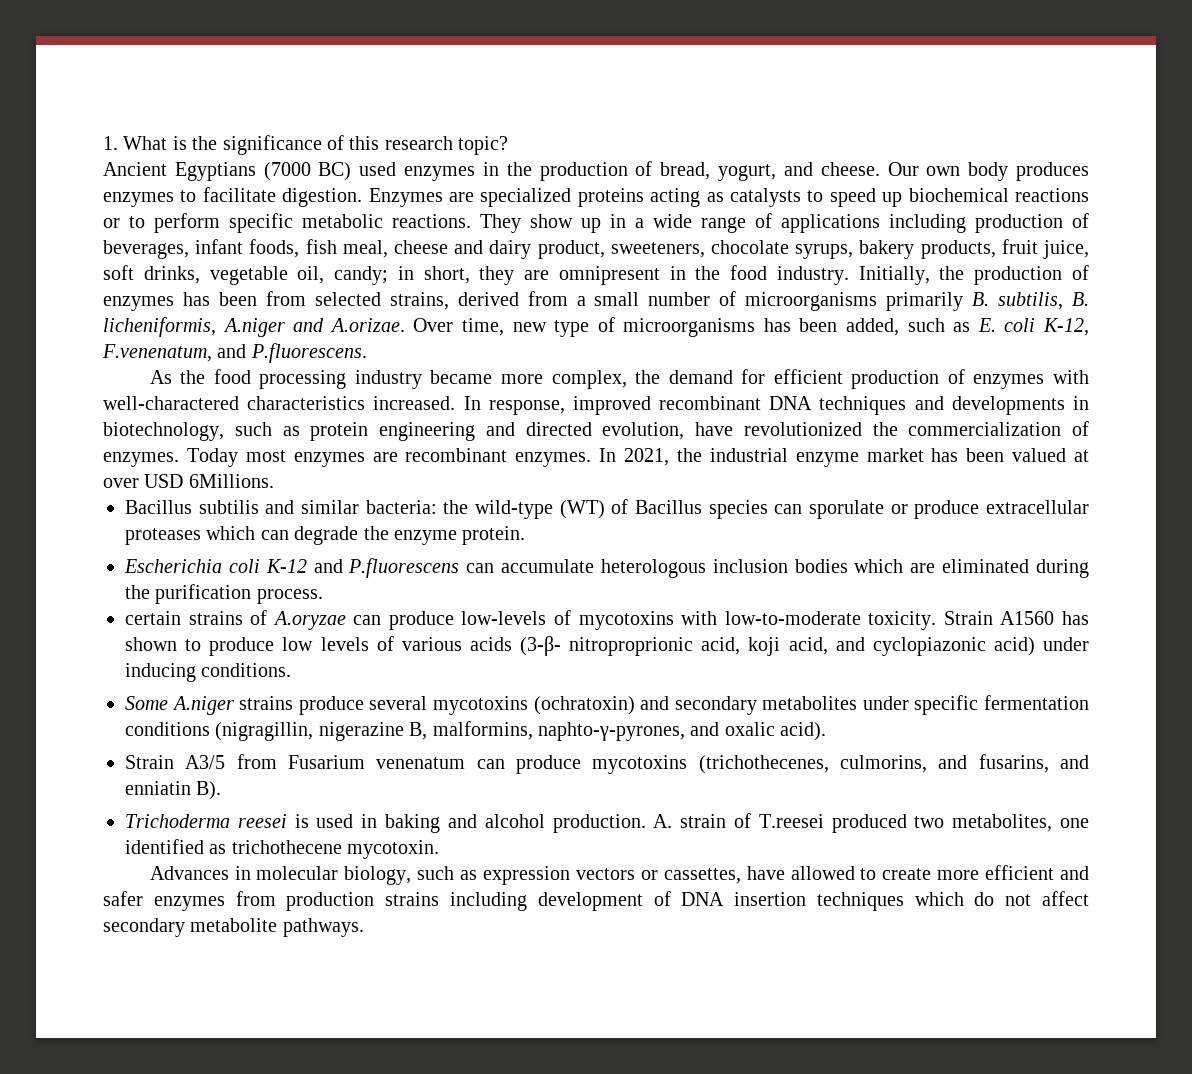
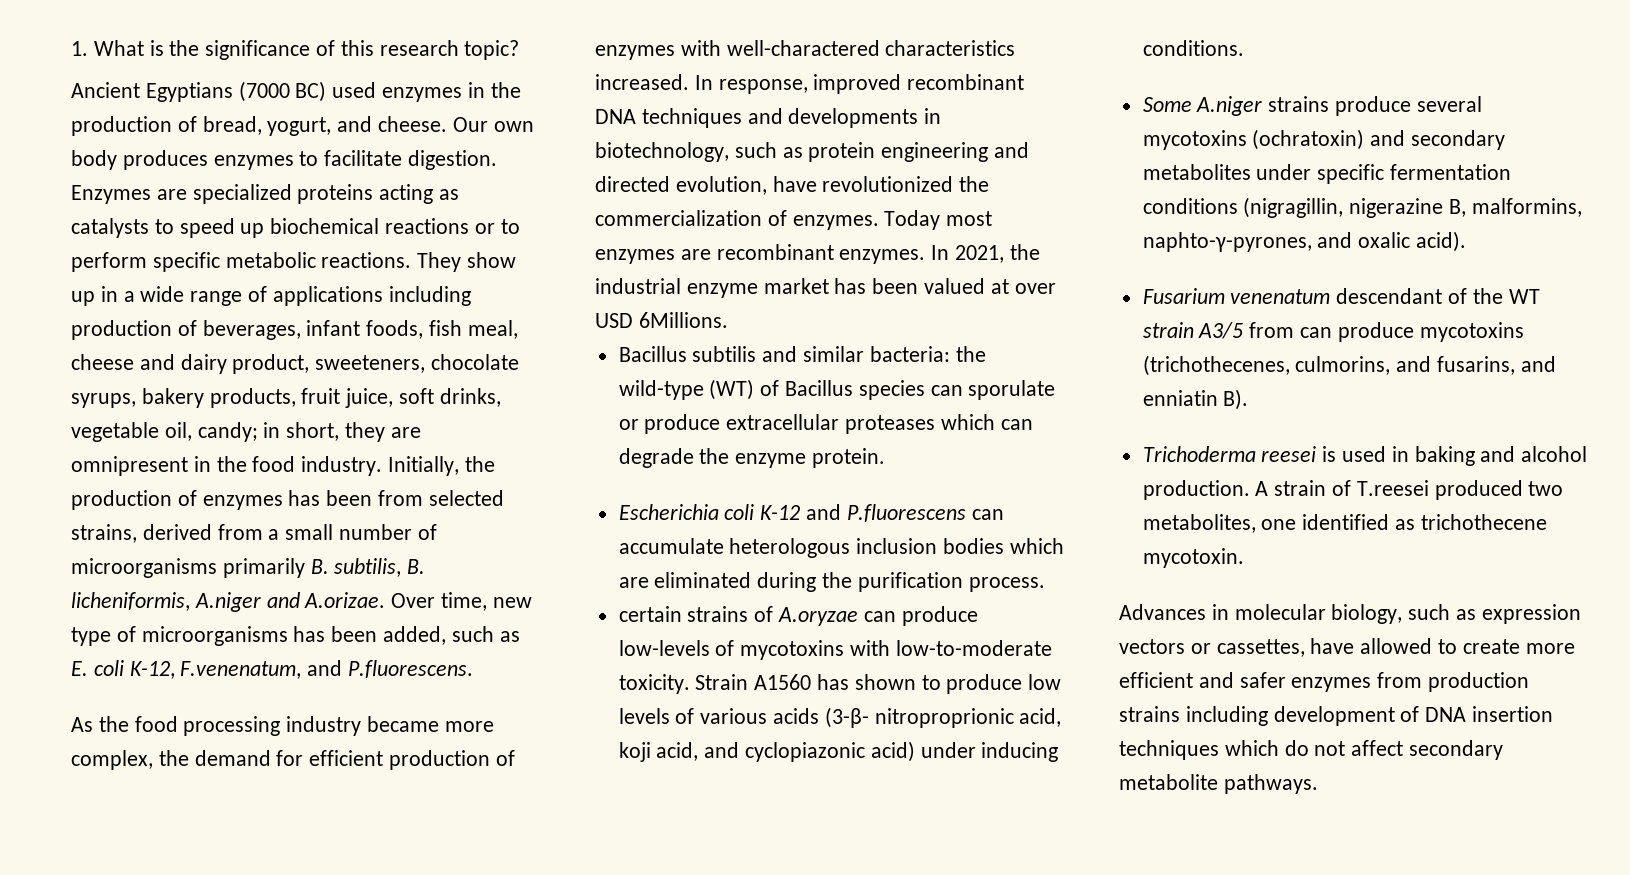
- Strain A3/5 from Fusarium venenatum can produce mycotoxins (trichothecenes, culmorins, and fusarins, and enniatin B).
+ Fusarium venenatum descendant of the WT strain A3/5 from can produce mycotoxins (trichothecenes, culmorins, and fusarins, and enniatin B).
- A. strain of T.reesei produced two metabolites, one identified as trichothecene mycotoxin.
+ A strain of T.reesei produced two metabolites, one identified as trichothecene mycotoxin.

